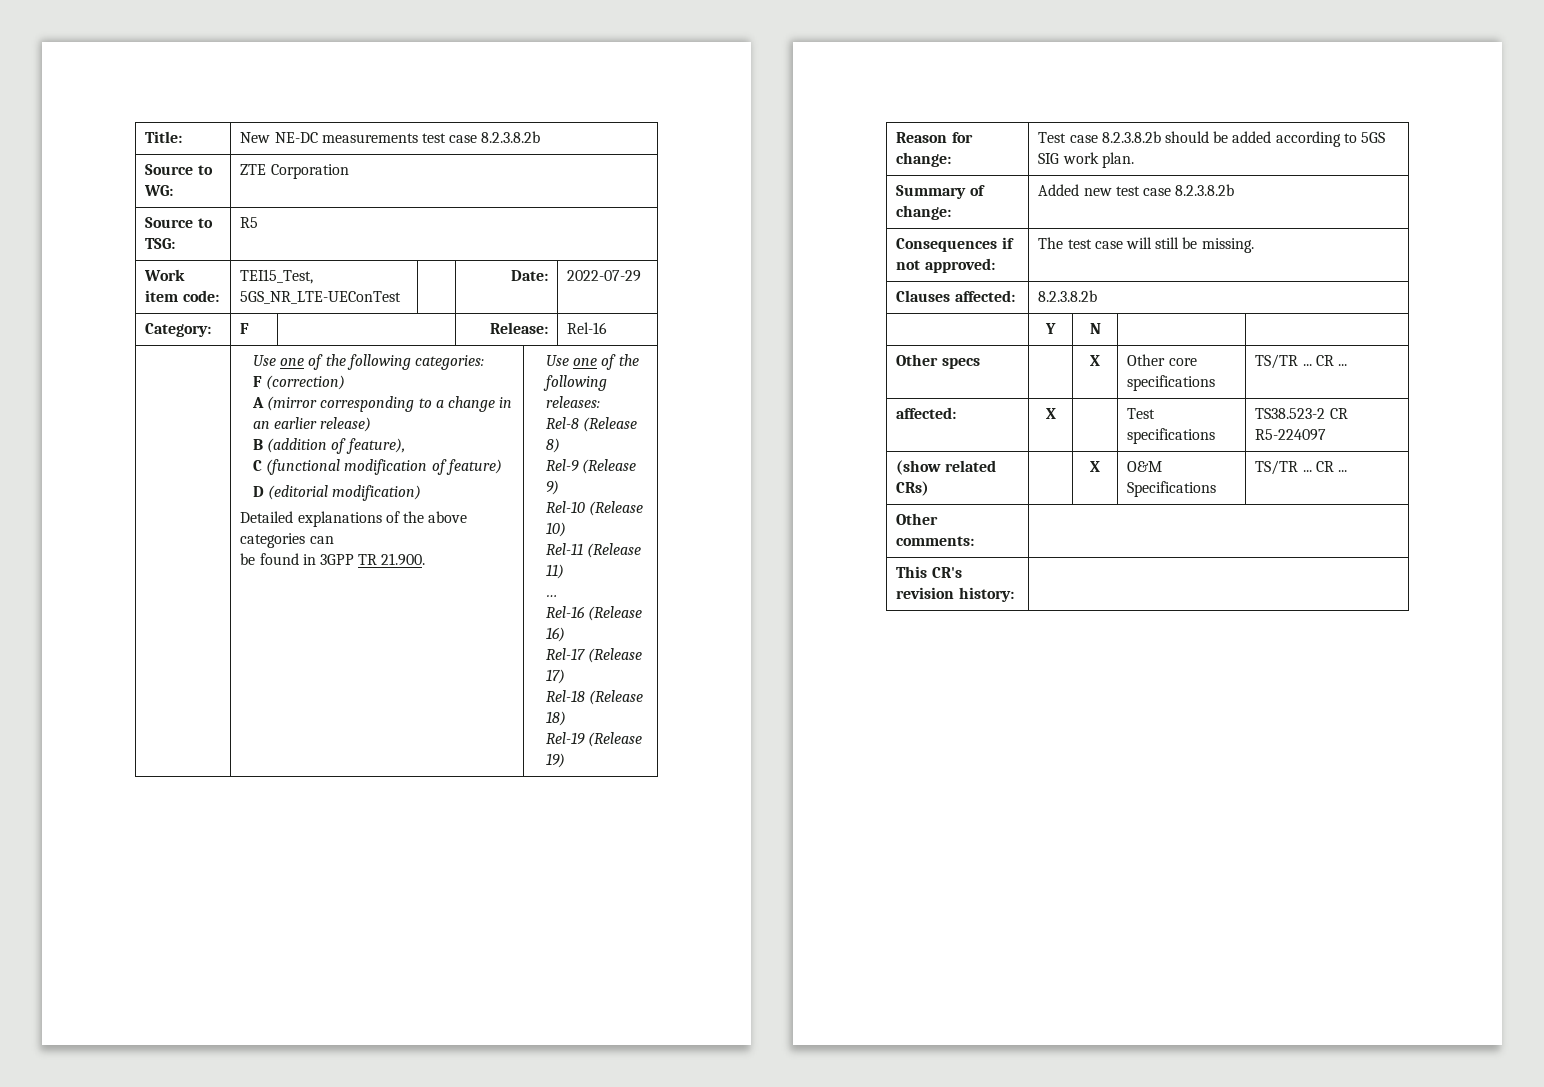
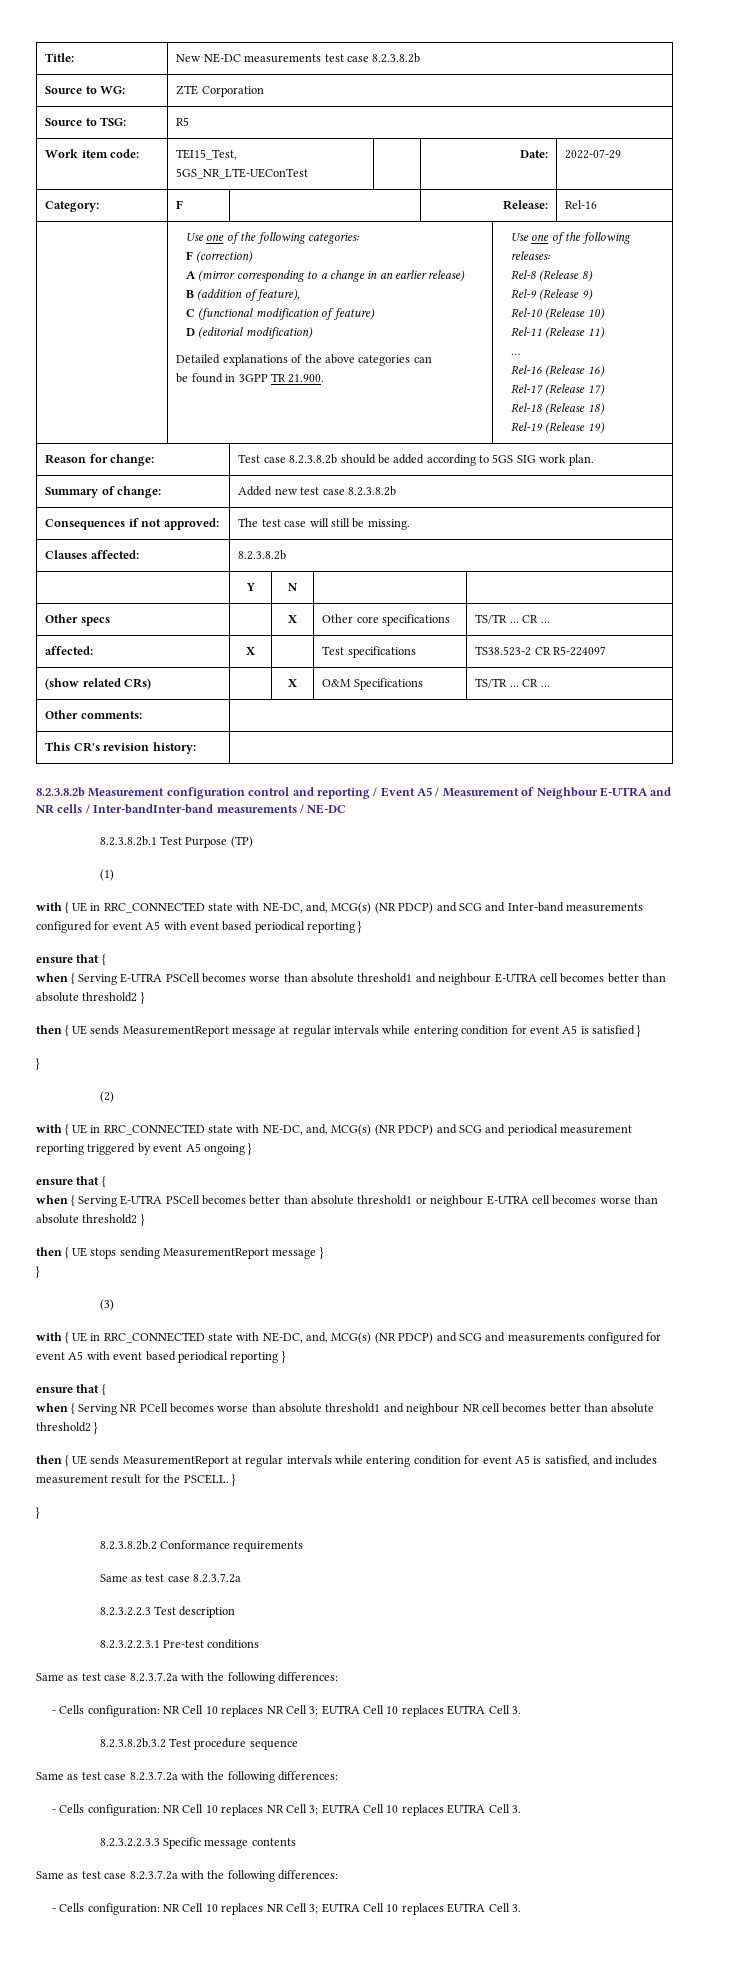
+ 8.2.3.8.2b Measurement configuration control and reporting / Event A5 / Measurement of Neighbour E-UTRA and NR cells / Inter-bandInter-band measurements / NE-DC
+ 8.2.3.8.2b.1 Test Purpose (TP)
+ (1)
+ with { UE in RRC_CONNECTED state with NE-DC, and, MCG(s) (NR PDCP) and SCG and Inter-band measurements configured for event A5 with event based periodical reporting }
+ ensure that {
+ when { Serving E-UTRA PSCell becomes worse than absolute threshold1 and neighbour E-UTRA cell becomes better than absolute threshold2 }
+ then { UE sends MeasurementReport message at regular intervals while entering condition for event A5 is satisfied }
+ }
+ (2)
+ with { UE in RRC_CONNECTED state with NE-DC, and, MCG(s) (NR PDCP) and SCG and periodical measurement reporting triggered by event A5 ongoing }
+ ensure that {
+ when { Serving E-UTRA PSCell becomes better than absolute threshold1 or neighbour E-UTRA cell becomes worse than absolute threshold2 }
+ then { UE stops sending MeasurementReport message }
+ }
+ (3)
+ with { UE in RRC_CONNECTED state with NE-DC, and, MCG(s) (NR PDCP) and SCG and measurements configured for event A5 with event based periodical reporting }
+ ensure that {
+ when { Serving NR PCell becomes worse than absolute threshold1 and neighbour NR cell becomes better than absolute threshold2 }
+ then { UE sends MeasurementReport at regular intervals while entering condition for event A5 is satisfied, and includes measurement result for the PSCELL. }
+ }
+ 8.2.3.8.2b.2 Conformance requirements
+ Same as test case 8.2.3.7.2a
+ 8.2.3.2.2.3 Test description
+ 8.2.3.2.2.3.1 Pre-test conditions
+ Same as test case 8.2.3.7.2a with the following differences:
+ - Cells configuration: NR Cell 10 replaces NR Cell 3; EUTRA Cell 10 replaces EUTRA Cell 3.
+ 8.2.3.8.2b.3.2 Test procedure sequence
+ Same as test case 8.2.3.7.2a with the following differences:
+ - Cells configuration: NR Cell 10 replaces NR Cell 3; EUTRA Cell 10 replaces EUTRA Cell 3.
+ 8.2.3.2.2.3.3 Specific message contents
+ Same as test case 8.2.3.7.2a with the following differences:
+ - Cells configuration: NR Cell 10 replaces NR Cell 3; EUTRA Cell 10 replaces EUTRA Cell 3.

